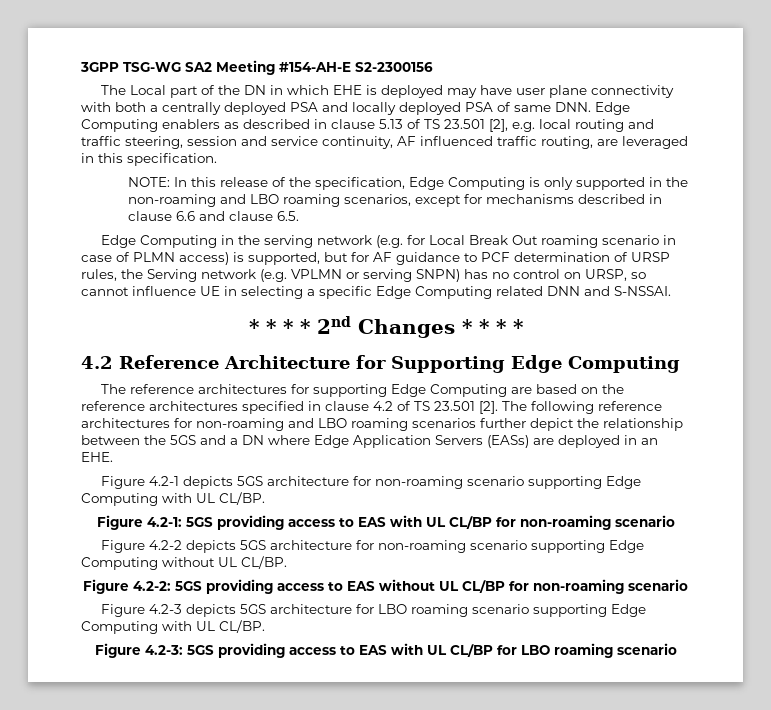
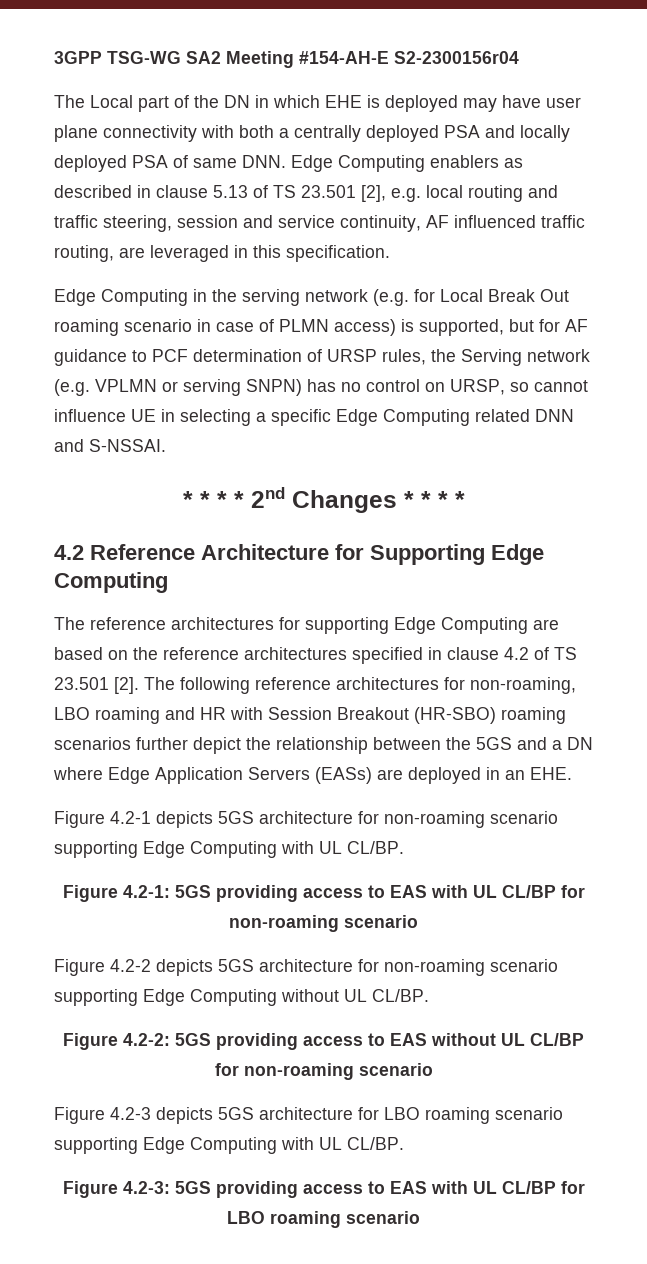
- 3GPP TSG-WG SA2 Meeting #154-AH-E S2-2300156
+ 3GPP TSG-WG SA2 Meeting #154-AH-E S2-2300156r04
- NOTE: In this release of the specification, Edge Computing is only supported in the non-roaming and LBO roaming scenarios, except for mechanisms described in clause 6.6 and clause 6.5.
- The following reference architectures for non-roaming and LBO roaming scenarios further depict the relationship between the 5GS and a DN where Edge Application Servers (EASs) are deployed in an EHE.
+ The following reference architectures for non-roaming, LBO roaming and HR with Session Breakout (HR-SBO) roaming scenarios further depict the relationship between the 5GS and a DN where Edge Application Servers (EASs) are deployed in an EHE.

